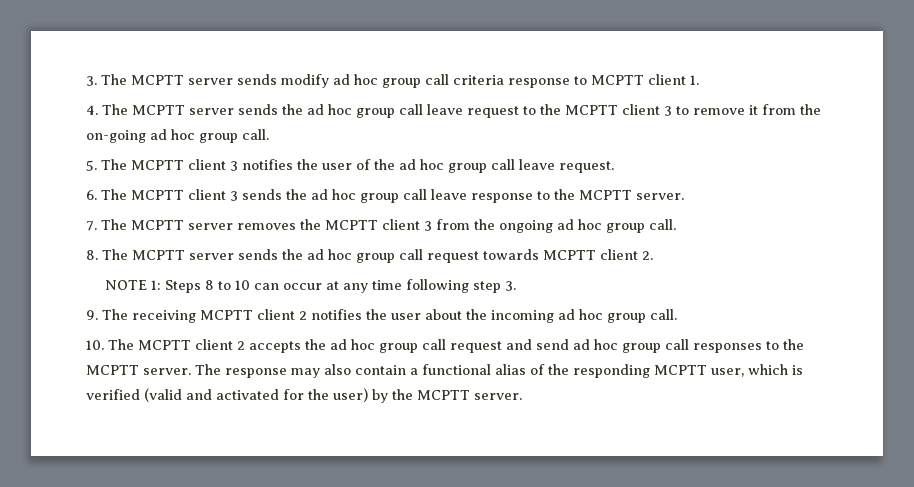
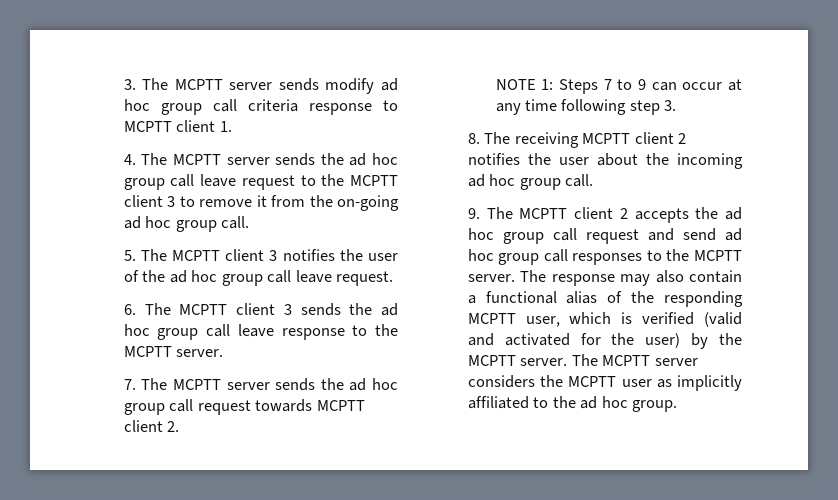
- 7. The MCPTT server removes the MCPTT client 3 from the ongoing ad hoc group call.
- 8. The MCPTT server sends the ad hoc group call request towards MCPTT client 2.
+ 7. The MCPTT server sends the ad hoc group call request towards MCPTT client 2.
- NOTE 1: Steps 8 to 10 can occur at any time following step 3.
+ NOTE 1: Steps 7 to 9 can occur at any time following step 3.
- 9. The receiving MCPTT client 2 notifies the user about the incoming ad hoc group call.
+ 8. The receiving MCPTT client 2 notifies the user about the incoming ad hoc group call.
- 10. The MCPTT client 2 accepts the ad hoc group call request and send ad hoc group call responses to the MCPTT server.
+ 9. The MCPTT client 2 accepts the ad hoc group call request and send ad hoc group call responses to the MCPTT server.
+ The MCPTT server considers the MCPTT user as implicitly affiliated to the ad hoc group.

